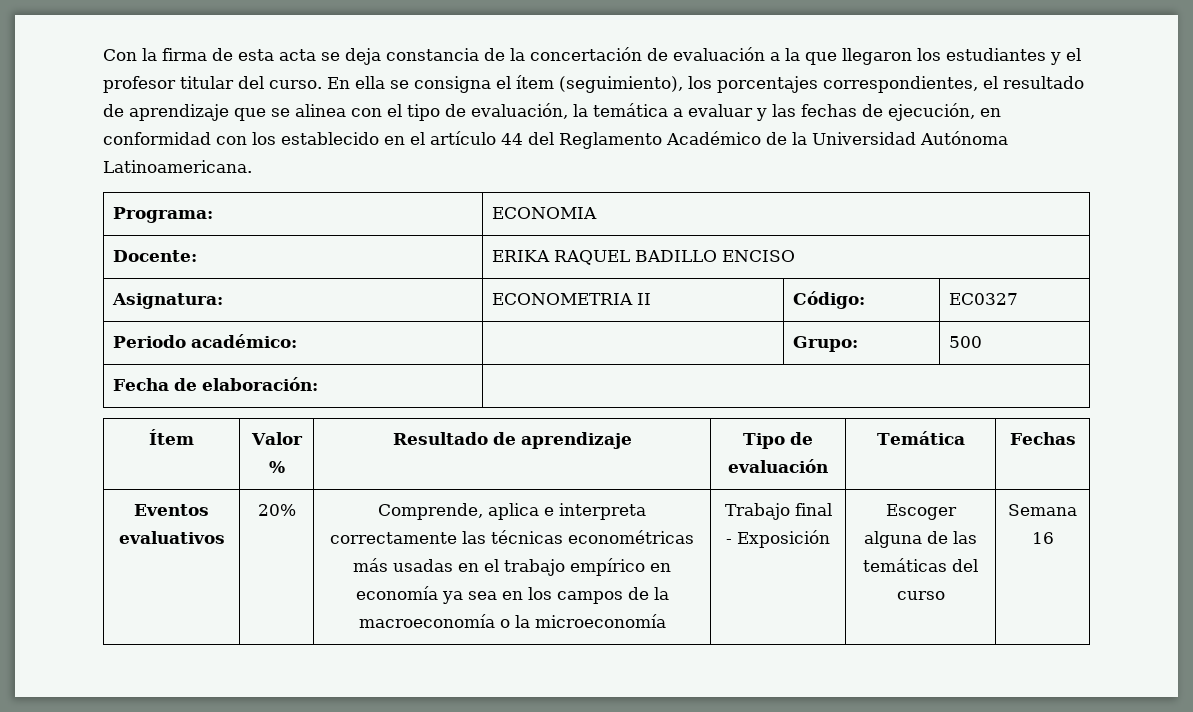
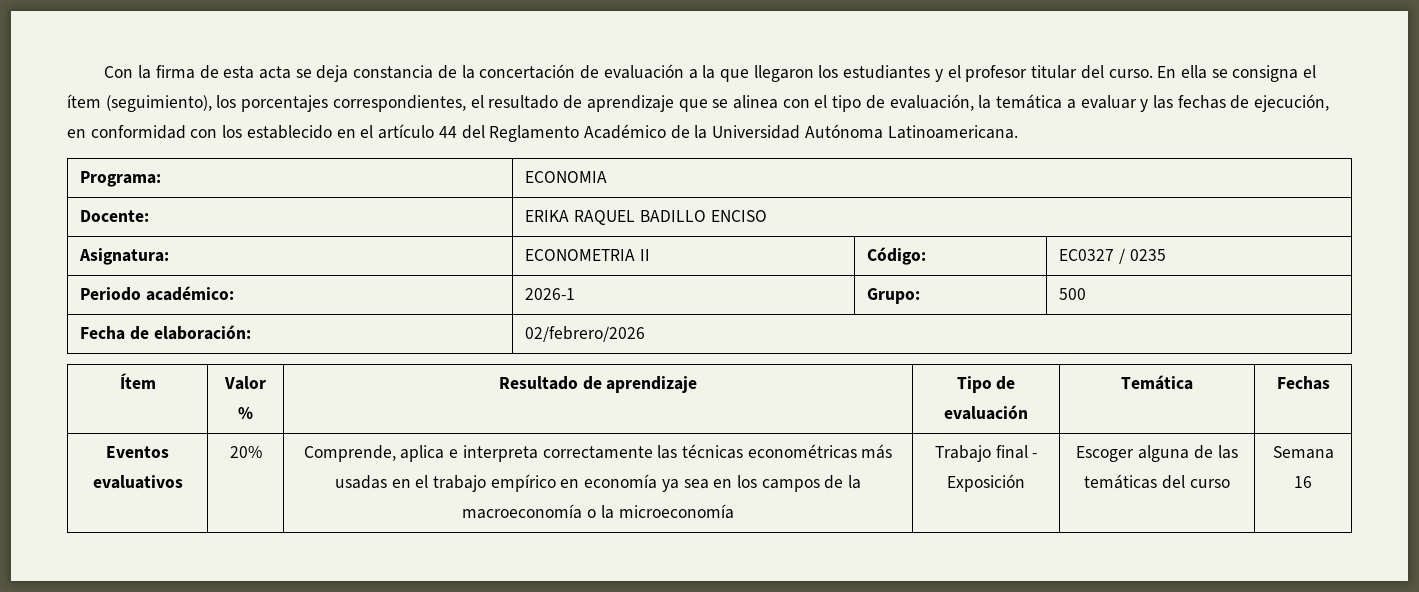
- Asignatura: | ECONOMETRIA II | Código: | EC0327
+ Asignatura: | ECONOMETRIA II | Código: | EC0327 / 0235
- Periodo académico: | | Grupo: | 500
+ Periodo académico: | 2026-1 | Grupo: | 500
- Fecha de elaboración: |
+ Fecha de elaboración: | 02/febrero/2026

